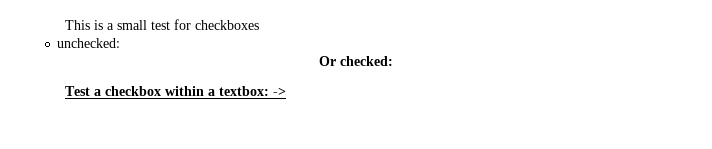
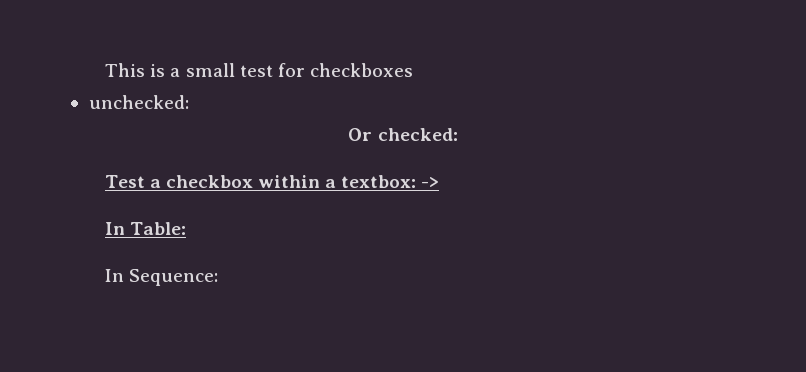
+ In Table:
+ In Sequence:

